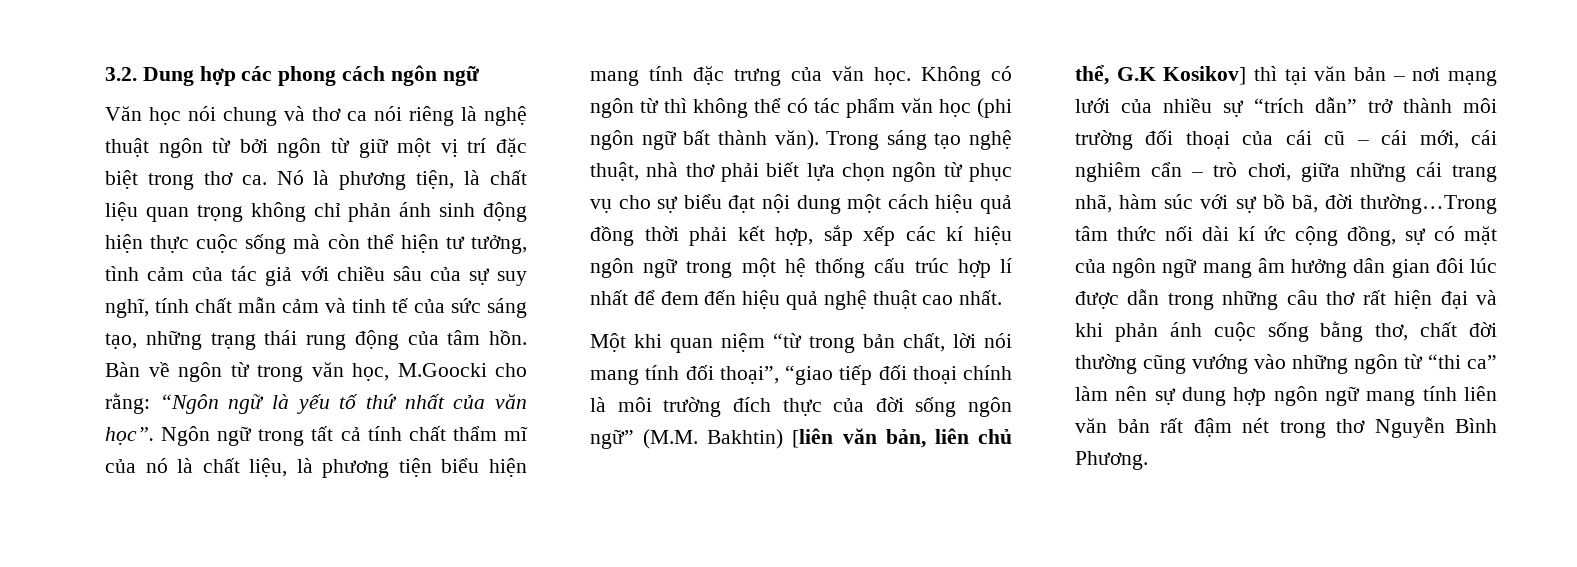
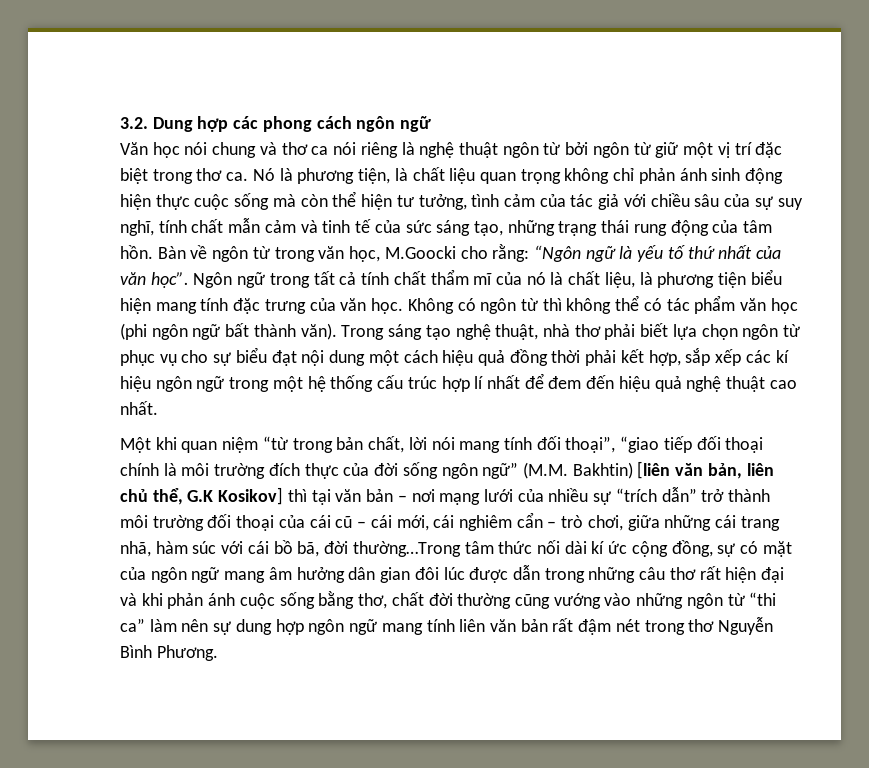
- Một khi quan niệm “từ trong bản chất, lời nói mang tính đối thoại”, “giao tiếp đối thoại chính là môi trường đích thực của đời sống ngôn ngữ” (M.M. Bakhtin) [liên văn bản, liên chủ thể, G.K Kosikov] thì tại văn bản – nơi mạng lưới của nhiều sự “trích dẫn” trở thành môi trường đối thoại của cái cũ – cái mới, cái nghiêm cẩn – trò chơi, giữa những cái trang nhã, hàm súc với sự bồ bã, đời thường…Trong tâm thức nối dài kí ức cộng đồng, sự có mặt của ngôn ngữ mang âm hưởng dân gian đôi lúc được dẫn trong những câu thơ rất hiện đại và khi phản ánh cuộc sống bằng thơ, chất đời thường cũng vướng vào những ngôn từ “thi ca” làm nên sự dung hợp ngôn ngữ mang tính liên văn bản rất đậm nét trong thơ Nguyễn Bình Phương.
+ Một khi quan niệm “từ trong bản chất, lời nói mang tính đối thoại”, “giao tiếp đối thoại chính là môi trường đích thực của đời sống ngôn ngữ” (M.M. Bakhtin) [liên văn bản, liên chủ thể, G.K Kosikov] thì tại văn bản – nơi mạng lưới của nhiều sự “trích dẫn” trở thành môi trường đối thoại của cái cũ – cái mới, cái nghiêm cẩn – trò chơi, giữa những cái trang nhã, hàm súc với cái bồ bã, đời thường…Trong tâm thức nối dài kí ức cộng đồng, sự có mặt của ngôn ngữ mang âm hưởng dân gian đôi lúc được dẫn trong những câu thơ rất hiện đại và khi phản ánh cuộc sống bằng thơ, chất đời thường cũng vướng vào những ngôn từ “thi ca” làm nên sự dung hợp ngôn ngữ mang tính liên văn bản rất đậm nét trong thơ Nguyễn Bình Phương.

